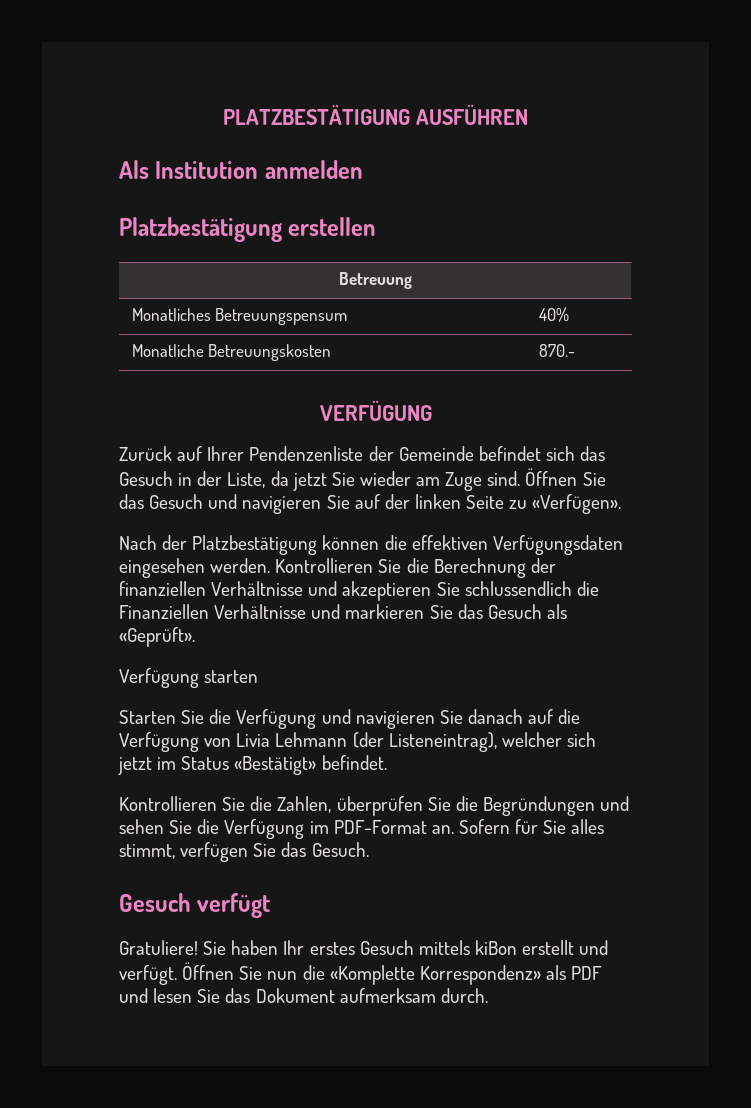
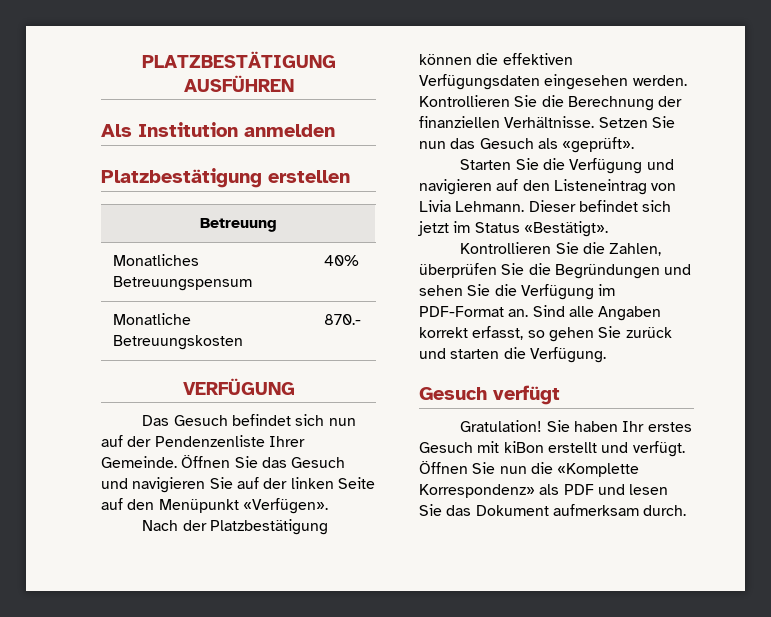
- Zurück auf Ihrer Pendenzenliste der Gemeinde befindet sich das Gesuch in der Liste, da jetzt Sie wieder am Zuge sind.
+ Das Gesuch befindet sich nun auf der Pendenzenliste Ihrer Gemeinde.
- Öffnen Sie das Gesuch und navigieren Sie auf der linken Seite zu «Verfügen».
+ Öffnen Sie das Gesuch und navigieren Sie auf der linken Seite auf den Menüpunkt «Verfügen».
- Kontrollieren Sie die Berechnung der finanziellen Verhältnisse und akzeptieren Sie schlussendlich die Finanziellen Verhältnisse und markieren Sie das Gesuch als «Geprüft».
- Verfügung starten
+ Kontrollieren Sie die Berechnung der finanziellen Verhältnisse. Setzen Sie nun das Gesuch als «geprüft».
- Starten Sie die Verfügung und navigieren Sie danach auf die Verfügung von Livia Lehmann (der Listeneintrag), welcher sich jetzt im Status «Bestätigt» befindet.
+ Starten Sie die Verfügung und navigieren auf den Listeneintrag von Livia Lehmann. Dieser befindet sich jetzt im Status «Bestätigt».
- Sofern für Sie alles stimmt, verfügen Sie das Gesuch.
+ Sind alle Angaben korrekt erfasst, so gehen Sie zurück und starten die Verfügung.
- Gratuliere!
+ Gratulation!
- Sie haben Ihr erstes Gesuch mittels kiBon erstellt und verfügt.
+ Sie haben Ihr erstes Gesuch mit kiBon erstellt und verfügt.

